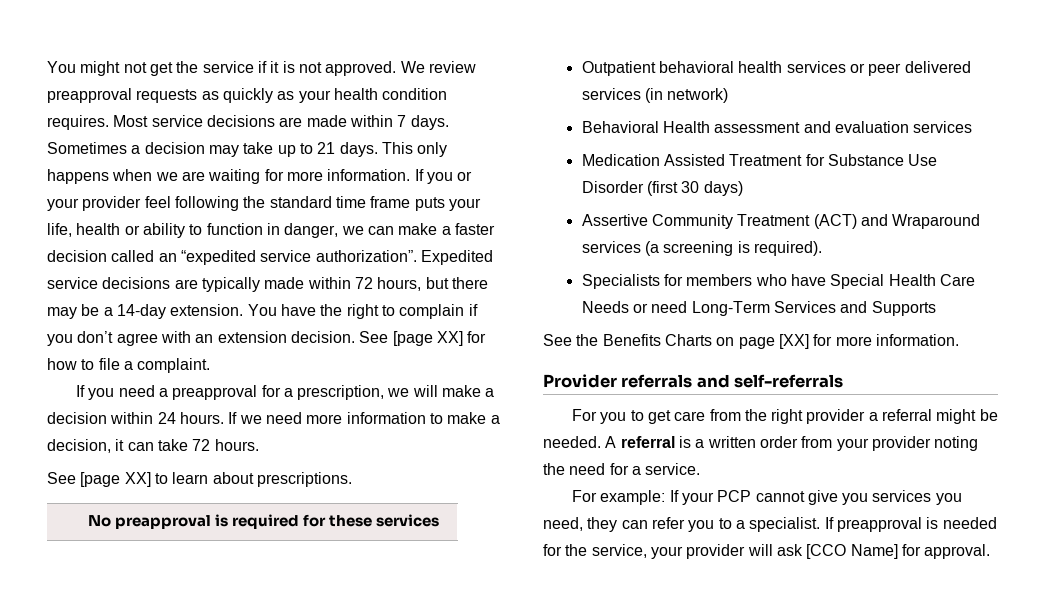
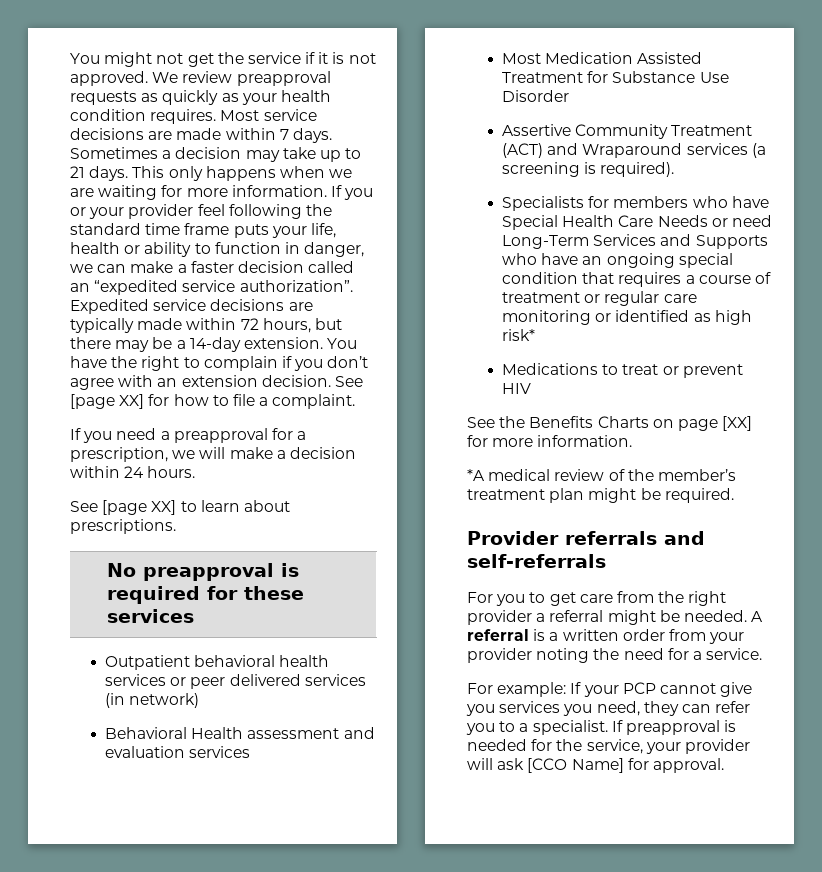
- If we need more information to make a decision, it can take 72 hours.
- Medication Assisted Treatment for Substance Use Disorder (first 30 days)
+ Most Medication Assisted Treatment for Substance Use Disorder
- Specialists for members who have Special Health Care Needs or need Long-Term Services and Supports
+ Specialists for members who have Special Health Care Needs or need Long-Term Services and Supports who have an ongoing special condition that requires a course of treatment or regular care monitoring or identified as high risk*
+ Medications to treat or prevent HIV
+ *A medical review of the member’s treatment plan might be required.

